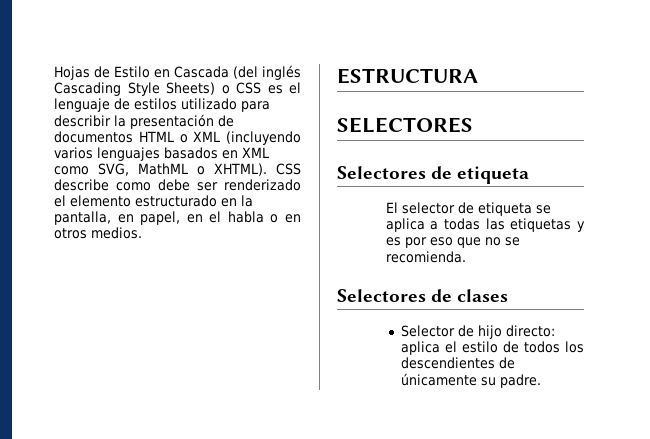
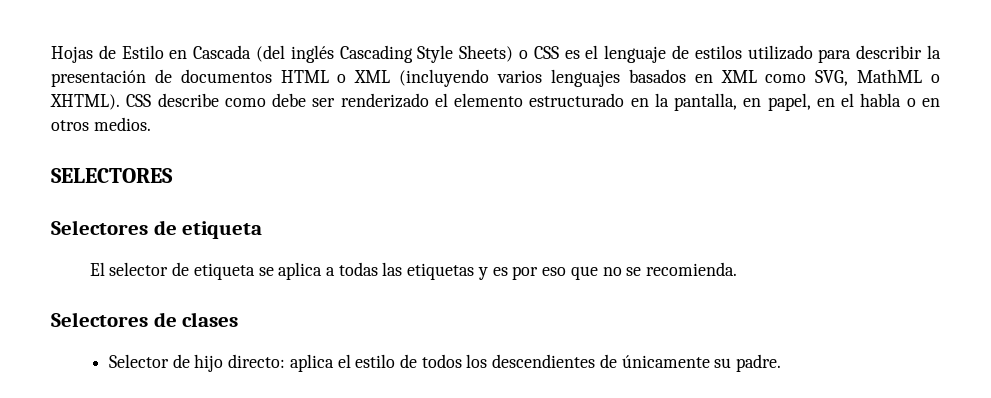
- ESTRUCTURA

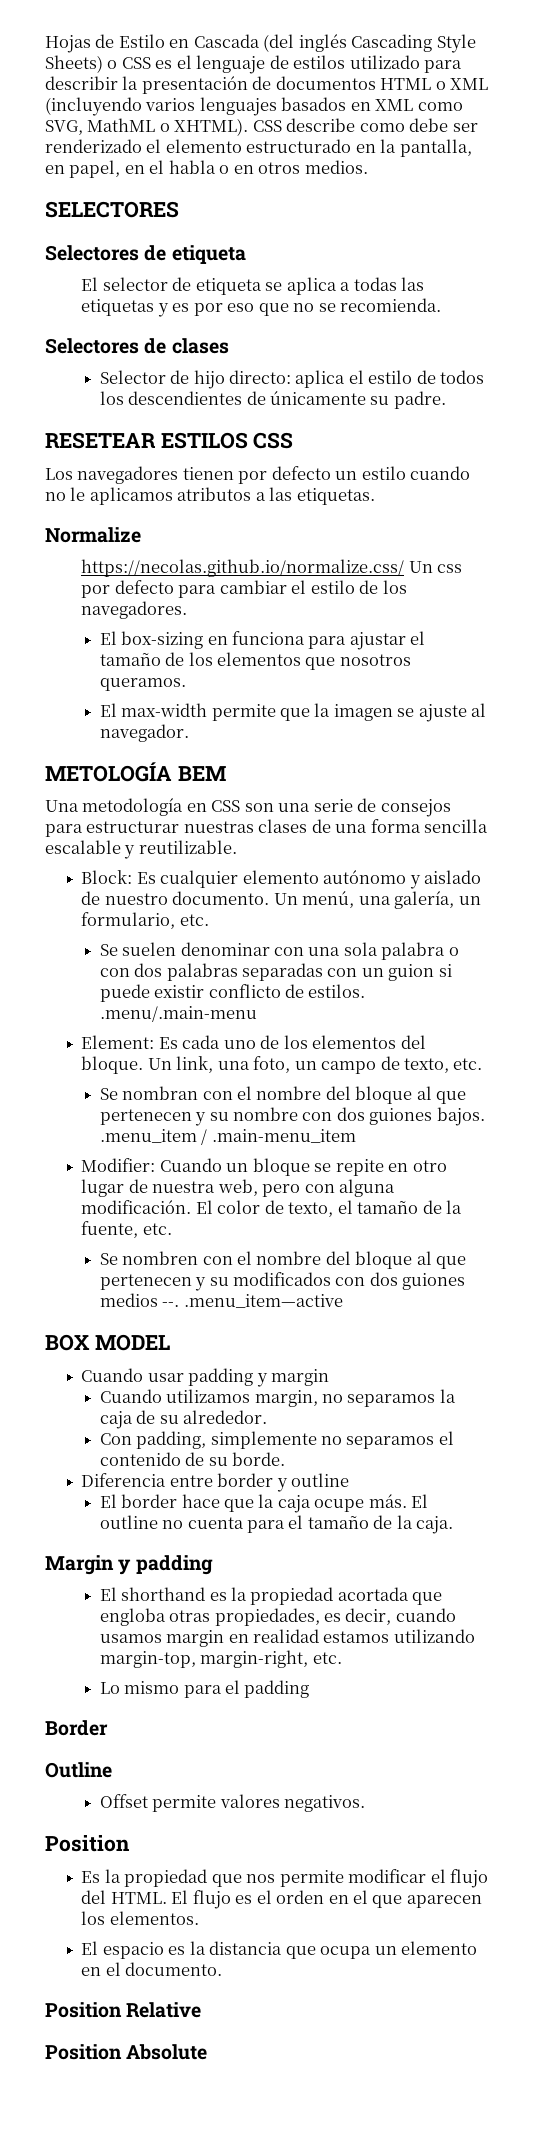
+ RESETEAR ESTILOS CSS
+ Los navegadores tienen por defecto un estilo cuando no le aplicamos atributos a las etiquetas.
+ Normalize
+ https://necolas.github.io/normalize.css/ Un css por defecto para cambiar el estilo de los navegadores.
+ El box-sizing en funciona para ajustar el tamaño de los elementos que nosotros queramos.
+ El max-width permite que la imagen se ajuste al navegador.
+ METOLOGÍA BEM
+ Una metodología en CSS son una serie de consejos para estructurar nuestras clases de una forma sencilla escalable y reutilizable.
+ Block: Es cualquier elemento autónomo y aislado de nuestro documento. Un menú, una galería, un formulario, etc.
+ Se suelen denominar con una sola palabra o con dos palabras separadas con un guion si puede existir conflicto de estilos. .menu/.main-menu
+ Element: Es cada uno de los elementos del bloque. Un link, una foto, un campo de texto, etc.
+ Se nombran con el nombre del bloque al que pertenecen y su nombre con dos guiones bajos. .menu_item / .main-menu_item
+ Modifier: Cuando un bloque se repite en otro lugar de nuestra web, pero con alguna modificación. El color de texto, el tamaño de la fuente, etc.
+ Se nombren con el nombre del bloque al que pertenecen y su modificados con dos guiones medios --. .menu_item—active
+ BOX MODEL
+ Cuando usar padding y margin
+ Cuando utilizamos margin, no separamos la caja de su alrededor.
+ Con padding, simplemente no separamos el contenido de su borde.
+ Diferencia entre border y outline
+ El border hace que la caja ocupe más. El outline no cuenta para el tamaño de la caja.
+ Margin y padding
+ El shorthand es la propiedad acortada que engloba otras propiedades, es decir, cuando usamos margin en realidad estamos utilizando margin-top, margin-right, etc.
+ Lo mismo para el padding
+ Border
+ Outline
+ Offset permite valores negativos.
+ Position
+ Es la propiedad que nos permite modificar el flujo del HTML. El flujo es el orden en el que aparecen los elementos.
+ El espacio es la distancia que ocupa un elemento en el documento.
+ Position Relative
+ Position Absolute

